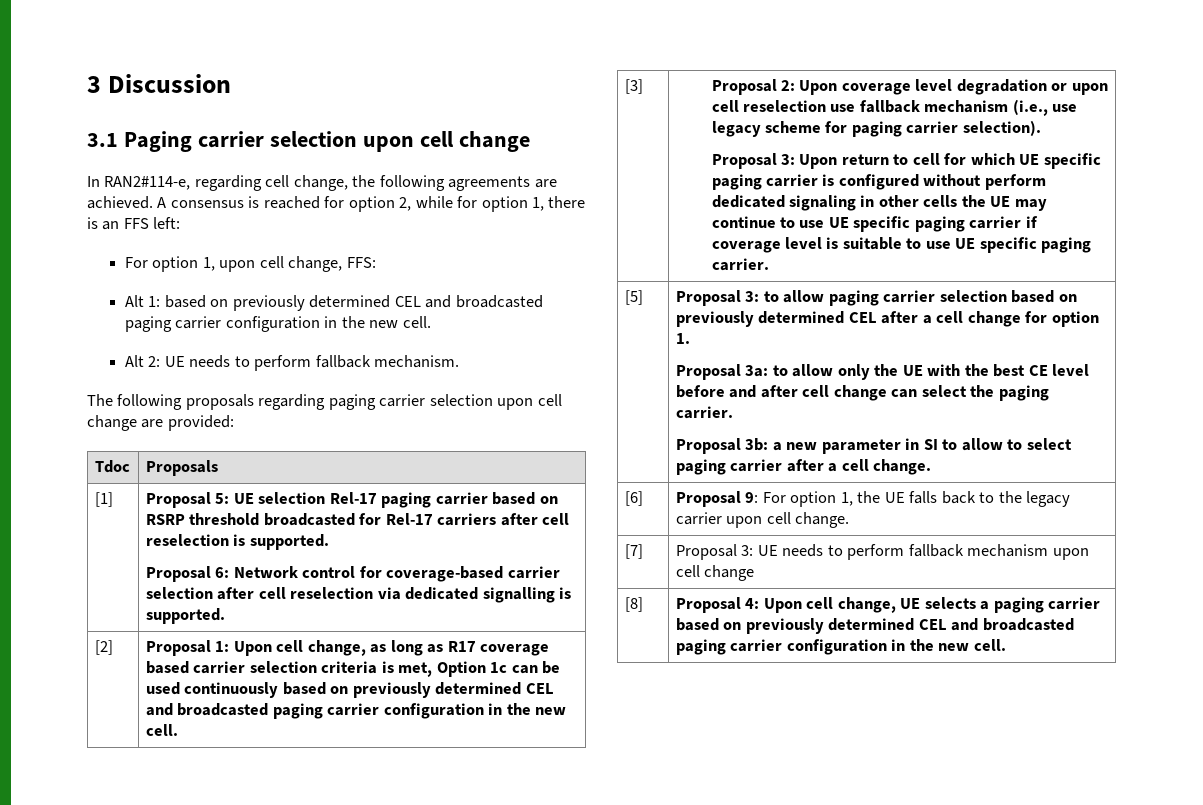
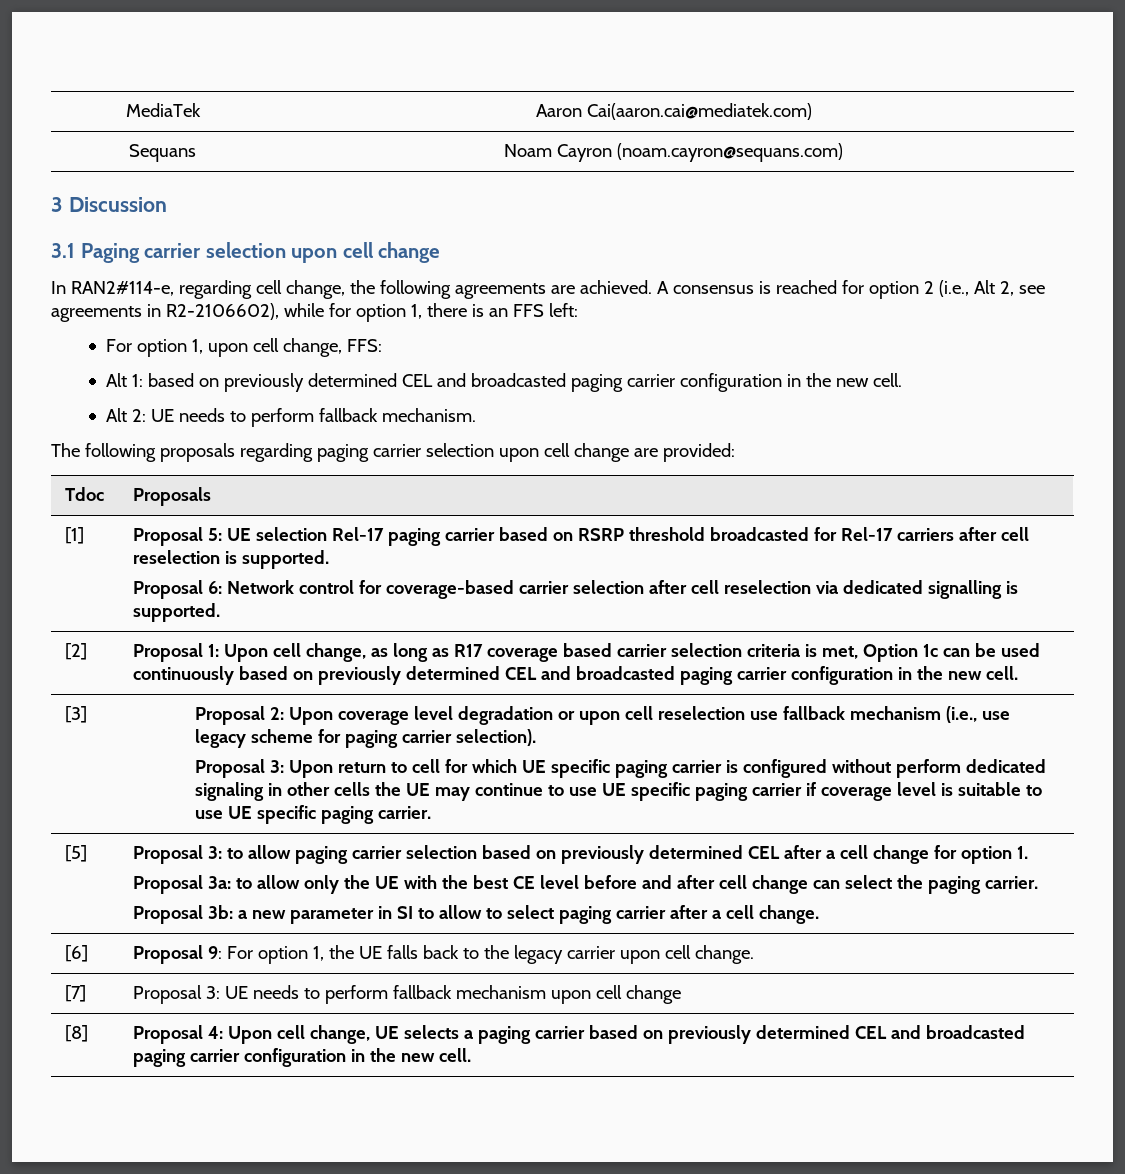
+ MediaTek | Aaron Cai(aaron.cai@mediatek.com)
+ Sequans | Noam Cayron (noam.cayron@sequans.com)
- A consensus is reached for option 2, while for option 1, there is an FFS left:
+ A consensus is reached for option 2 (i.e., Alt 2, see agreements in R2-2106602), while for option 1, there is an FFS left:

